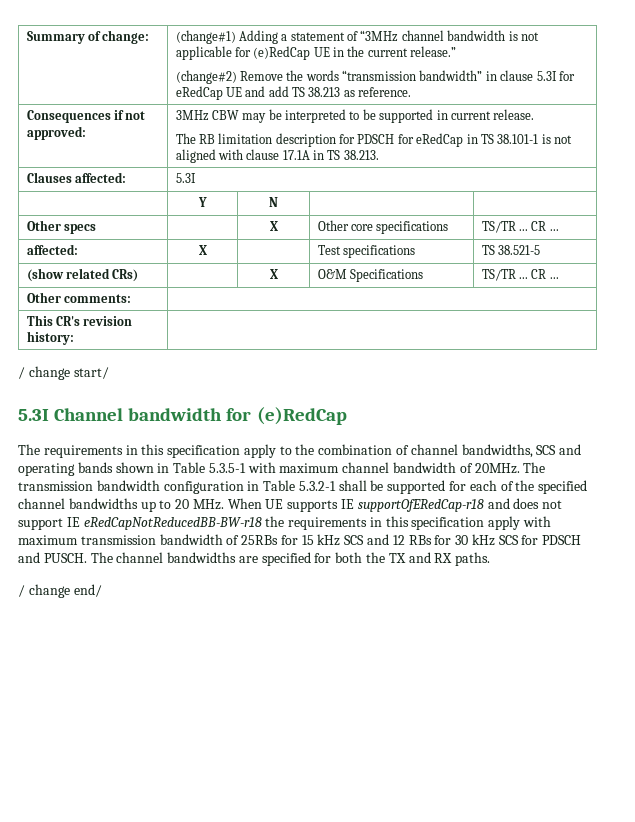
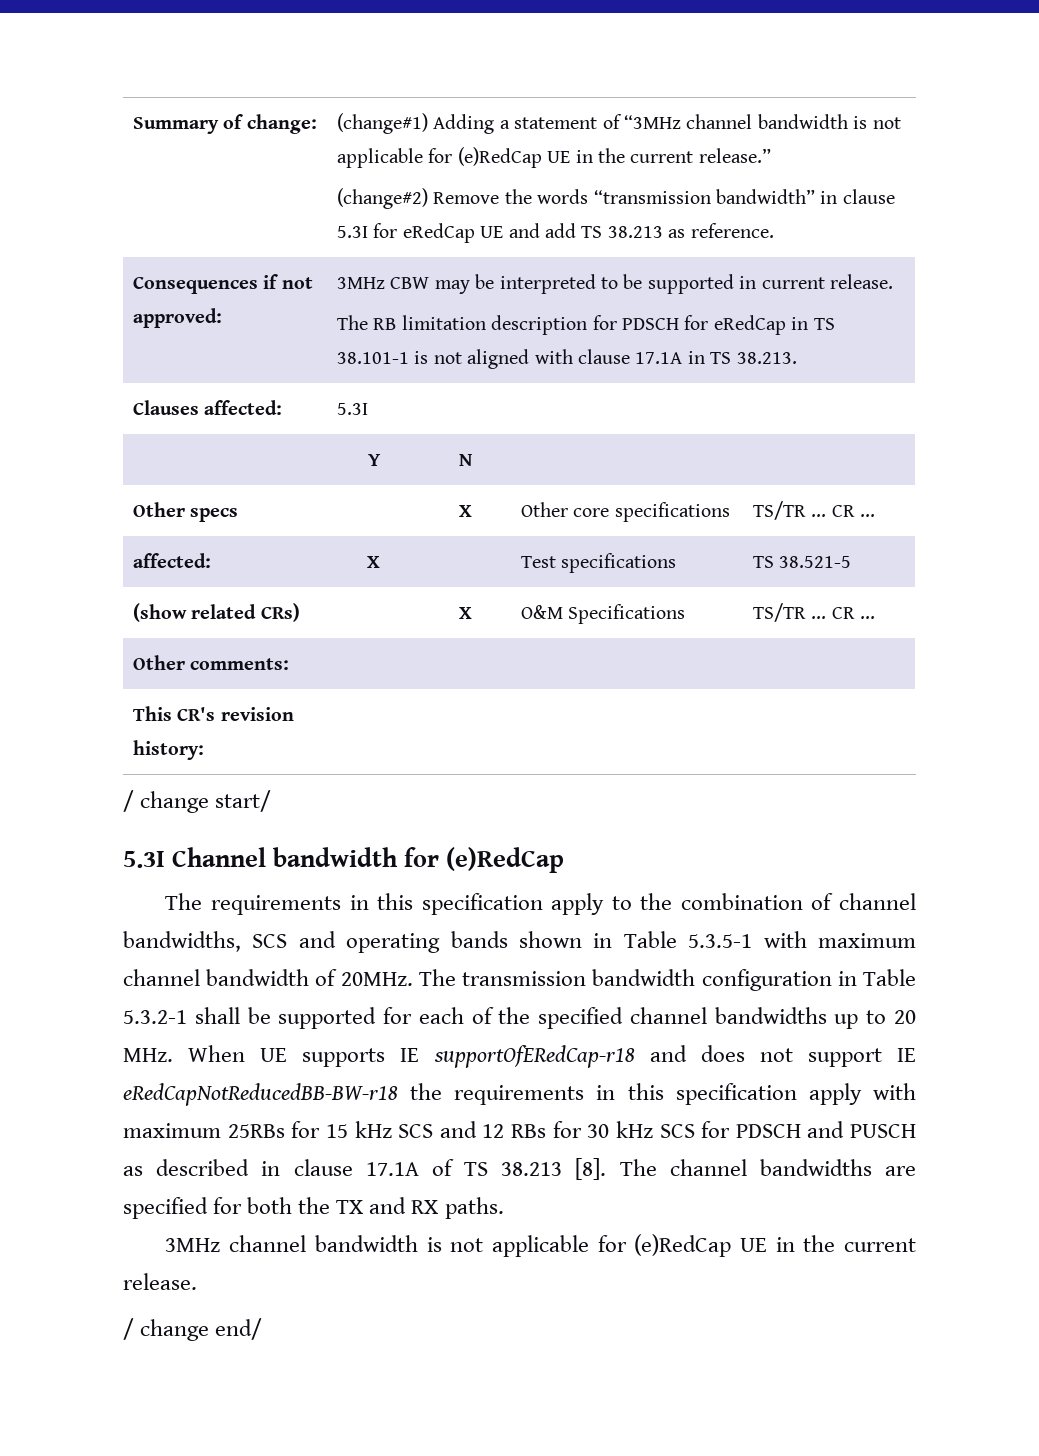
- The transmission bandwidth configuration in Table 5.3.2-1 shall be supported for each of the specified channel bandwidths up to 20 MHz. When UE supports IE supportOfERedCap-r18 and does not support IE eRedCapNotReducedBB-BW-r18 the requirements in this specification apply with maximum transmission bandwidth of 25RBs for 15 kHz SCS and 12 RBs for 30 kHz SCS for PDSCH and PUSCH.
+ The transmission bandwidth configuration in Table 5.3.2-1 shall be supported for each of the specified channel bandwidths up to 20 MHz. When UE supports IE supportOfERedCap-r18 and does not support IE eRedCapNotReducedBB-BW-r18 the requirements in this specification apply with maximum 25RBs for 15 kHz SCS and 12 RBs for 30 kHz SCS for PDSCH and PUSCH as described in clause 17.1A of TS 38.213 [8].
+ 3MHz channel bandwidth is not applicable for (e)RedCap UE in the current release.

